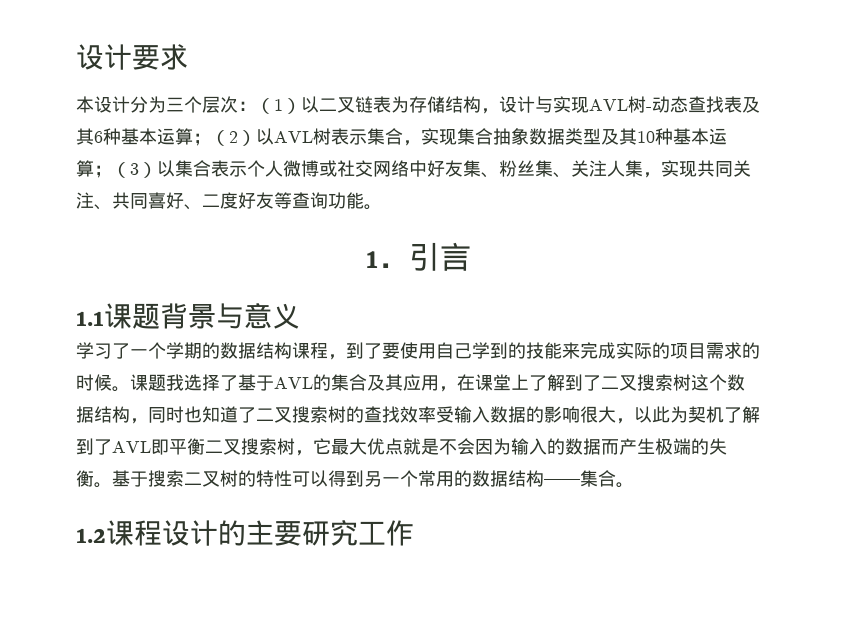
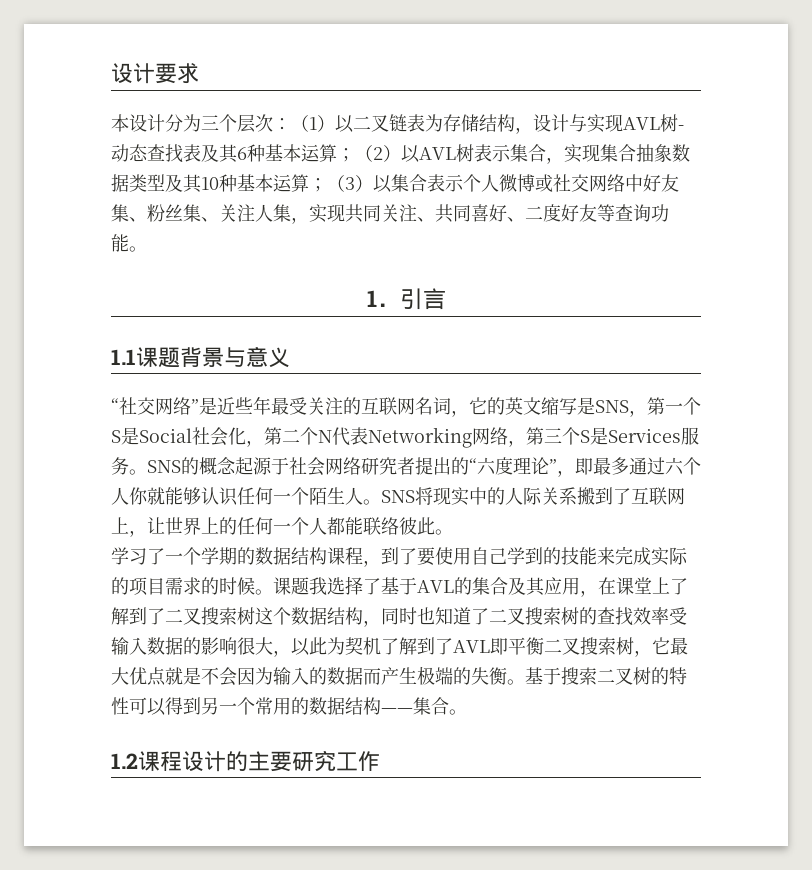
+ “社交网络”是近些年最受关注的互联网名词，它的英文缩写是SNS，第一个S是Social社会化，第二个N代表Networking网络，第三个S是Services服务。SNS的概念起源于社会网络研究者提出的“六度理论”，即最多通过六个人你就能够认识任何一个陌生人。SNS将现实中的人际关系搬到了互联网上，让世界上的任何一个人都能联络彼此。

